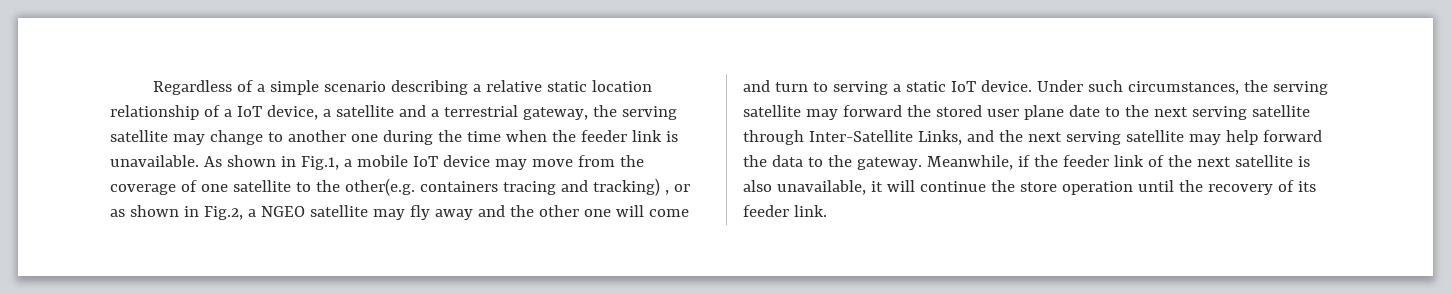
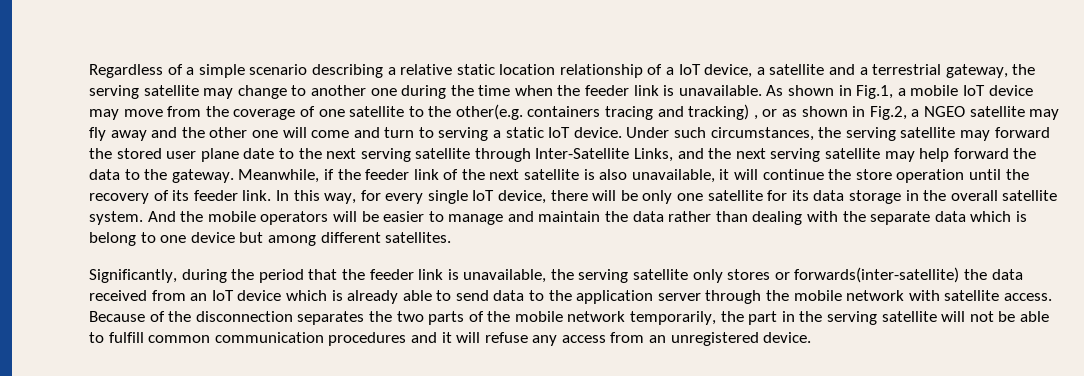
+ In this way, for every single IoT device, there will be only one satellite for its data storage in the overall satellite system. And the mobile operators will be easier to manage and maintain the data rather than dealing with the separate data which is belong to one device but among different satellites.
+ Significantly, during the period that the feeder link is unavailable, the serving satellite only stores or forwards(inter-satellite) the data received from an IoT device which is already able to send data to the application server through the mobile network with satellite access. Because of the disconnection separates the two parts of the mobile network temporarily, the part in the serving satellite will not be able to fulfill common communication procedures and it will refuse any access from an unregistered device.

